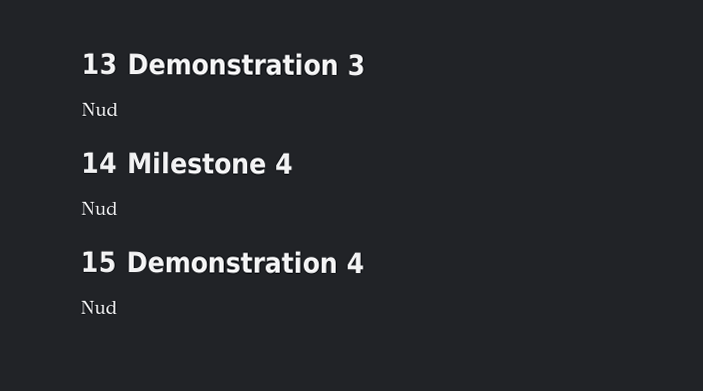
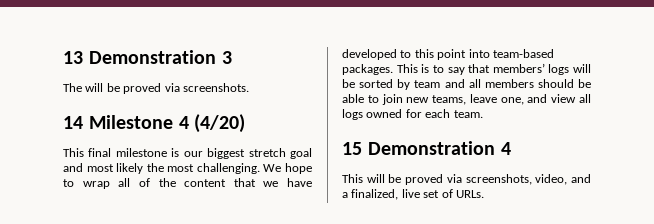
  13 Demonstration 3
- Nud
- 14 Milestone 4
- Nud
+ The will be proved via screenshots.
+ 14 Milestone 4 (4/20)
+ This final milestone is our biggest stretch goal and most likely the most challenging. We hope to wrap all of the content that we have developed to this point into team-based packages. This is to say that members’ logs will be sorted by team and all members should be able to join new teams, leave one, and view all logs owned for each team.
  15 Demonstration 4
- Nud
+ This will be proved via screenshots, video, and a finalized, live set of URLs.

